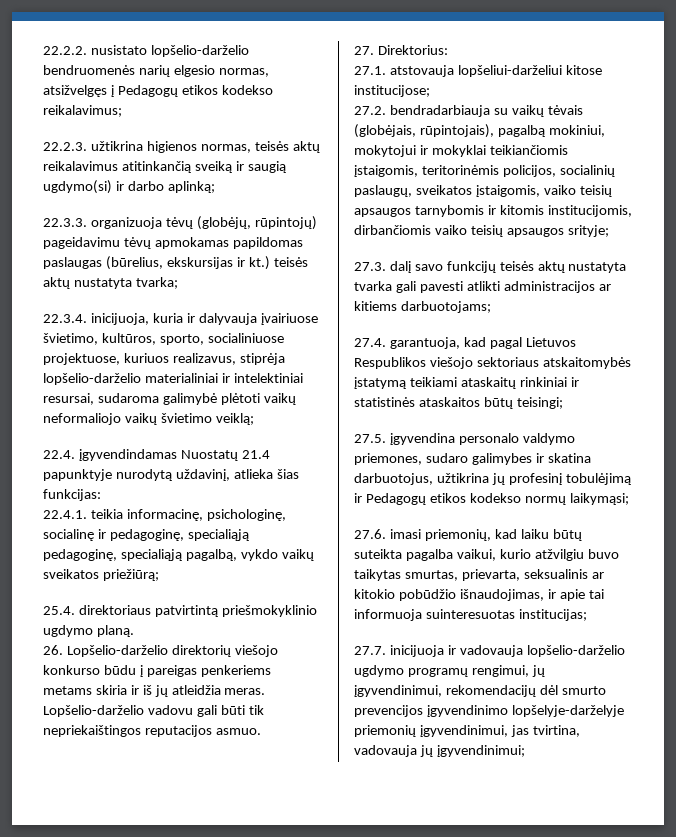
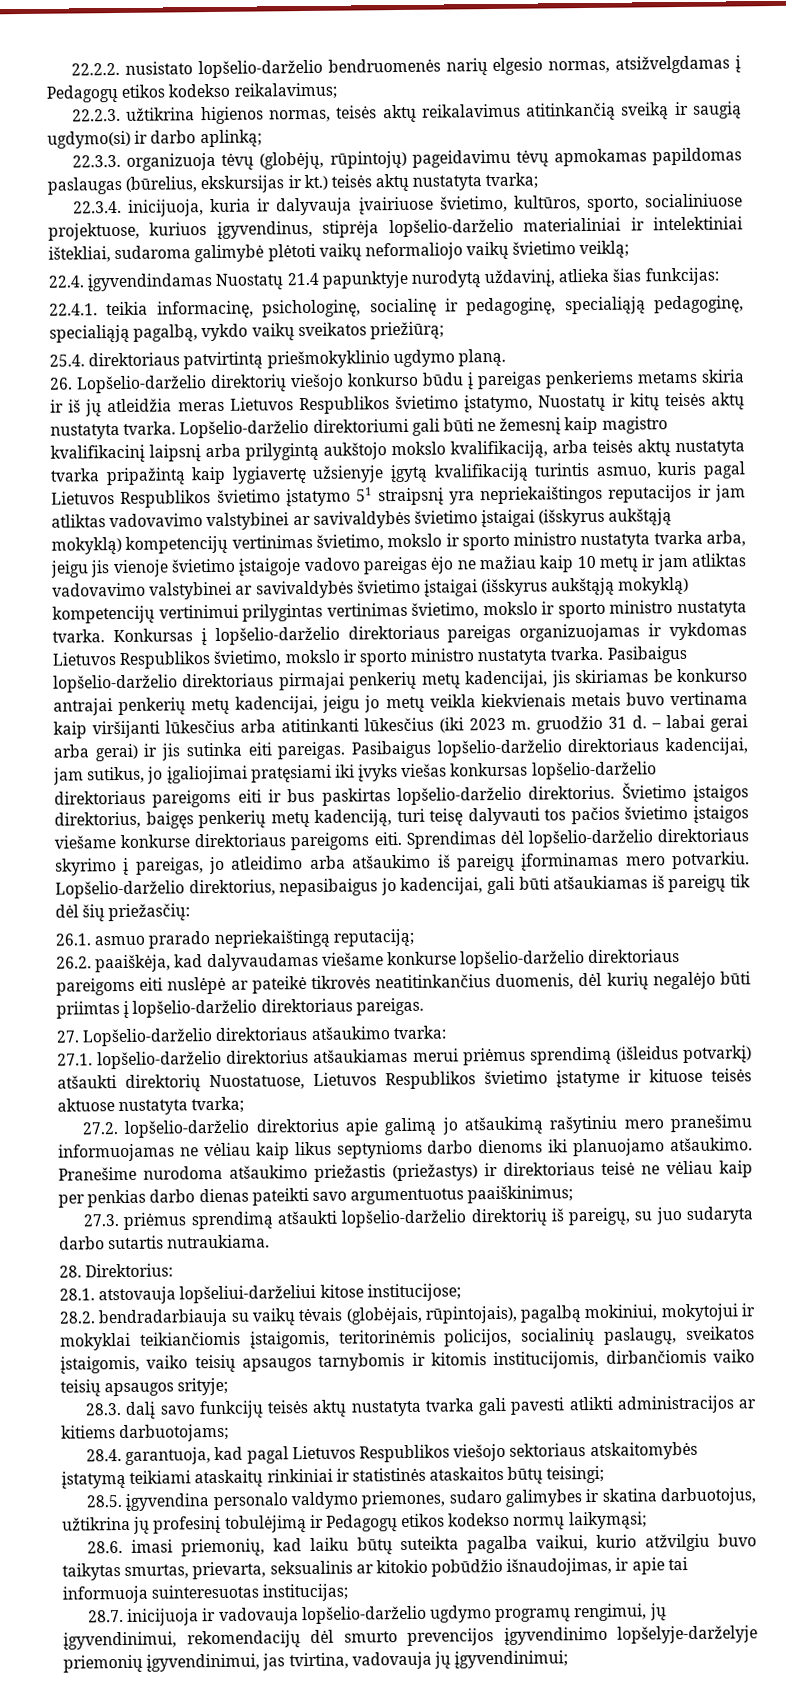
- 22.2.2. nusistato lopšelio-darželio bendruomenės narių elgesio normas, atsižvelgęs į Pedagogų etikos kodekso reikalavimus;
+ 22.2.2. nusistato lopšelio-darželio bendruomenės narių elgesio normas, atsižvelgdamas į Pedagogų etikos kodekso reikalavimus;
- 22.3.4. inicijuoja, kuria ir dalyvauja įvairiuose švietimo, kultūros, sporto, socialiniuose projektuose, kuriuos realizavus, stiprėja lopšelio-darželio materialiniai ir intelektiniai resursai, sudaroma galimybė plėtoti vaikų neformaliojo vaikų švietimo veiklą;
+ 22.3.4. inicijuoja, kuria ir dalyvauja įvairiuose švietimo, kultūros, sporto, socialiniuose projektuose, kuriuos įgyvendinus, stiprėja lopšelio-darželio materialiniai ir intelektiniai ištekliai, sudaroma galimybė plėtoti vaikų neformaliojo vaikų švietimo veiklą;
- 26. Lopšelio-darželio direktorių viešojo konkurso būdu į pareigas penkeriems metams skiria ir iš jų atleidžia meras. Lopšelio-darželio vadovu gali būti tik nepriekaištingos reputacijos asmuo.
- 27. Direktorius:
+ 26. Lopšelio-darželio direktorių viešojo konkurso būdu į pareigas penkeriems metams skiria ir iš jų atleidžia meras Lietuvos Respublikos švietimo įstatymo, Nuostatų ir kitų teisės aktų nustatyta tvarka. Lopšelio-darželio direktoriumi gali būti ne žemesnį kaip magistro kvalifikacinį laipsnį arba prilygintą aukštojo mokslo kvalifikaciją, arba teisės aktų nustatyta tvarka pripažintą kaip lygiavertę užsienyje įgytą kvalifikaciją turintis asmuo, kuris pagal Lietuvos Respublikos švietimo įstatymo 51 straipsnį yra nepriekaištingos reputacijos ir jam atliktas vadovavimo valstybinei ar savivaldybės švietimo įstaigai (išskyrus aukštąją mokyklą) kompetencijų vertinimas švietimo, mokslo ir sporto ministro nustatyta tvarka arba, jeigu jis vienoje švietimo įstaigoje vadovo pareigas ėjo ne mažiau kaip 10 metų ir jam atliktas vadovavimo valstybinei ar savivaldybės švietimo įstaigai (išskyrus aukštąją mokyklą) kompetencijų vertinimui prilygintas vertinimas švietimo, mokslo ir sporto ministro nustatyta tvarka. Konkursas į lopšelio-darželio direktoriaus pareigas organizuojamas ir vykdomas Lietuvos Respublikos švietimo, mokslo ir sporto ministro nustatyta tvarka. Pasibaigus lopšelio-darželio direktoriaus pirmajai penkerių metų kadencijai, jis skiriamas be konkurso antrajai penkerių metų kadencijai, jeigu jo metų veikla kiekvienais metais buvo vertinama kaip viršijanti lūkesčius arba atitinkanti lūkesčius (iki 2023 m. gruodžio 31 d. – labai gerai arba gerai) ir jis sutinka eiti pareigas. Pasibaigus lopšelio-darželio direktoriaus kadencijai, jam sutikus, jo įgaliojimai pratęsiami iki įvyks viešas konkursas lopšelio-darželio direktoriaus pareigoms eiti ir bus paskirtas lopšelio-darželio direktorius. Švietimo įstaigos direktorius, baigęs penkerių metų kadenciją, turi teisę dalyvauti tos pačios švietimo įstaigos viešame konkurse direktoriaus pareigoms eiti. Sprendimas dėl lopšelio-darželio direktoriaus skyrimo į pareigas, jo atleidimo arba atšaukimo iš pareigų įforminamas mero potvarkiu. Lopšelio-darželio direktorius, nepasibaigus jo kadencijai, gali būti atšaukiamas iš pareigų tik dėl šių priežasčių:
+ 26.1. asmuo prarado nepriekaištingą reputaciją;
+ 26.2. paaiškėja, kad dalyvaudamas viešame konkurse lopšelio-darželio direktoriaus pareigoms eiti nuslėpė ar pateikė tikrovės neatitinkančius duomenis, dėl kurių negalėjo būti priimtas į lopšelio-darželio direktoriaus pareigas.
+ 27. Lopšelio-darželio direktoriaus atšaukimo tvarka:
+ 27.1. lopšelio-darželio direktorius atšaukiamas merui priėmus sprendimą (išleidus potvarkį) atšaukti direktorių Nuostatuose, Lietuvos Respublikos švietimo įstatyme ir kituose teisės aktuose nustatyta tvarka;
+ 27.2. lopšelio-darželio direktorius apie galimą jo atšaukimą rašytiniu mero pranešimu informuojamas ne vėliau kaip likus septynioms darbo dienoms iki planuojamo atšaukimo. Pranešime nurodoma atšaukimo priežastis (priežastys) ir direktoriaus teisė ne vėliau kaip per penkias darbo dienas pateikti savo argumentuotus paaiškinimus;
+ 27.3. priėmus sprendimą atšaukti lopšelio-darželio direktorių iš pareigų, su juo sudaryta darbo sutartis nutraukiama.
+ 28. Direktorius:
- 27.1. atstovauja lopšeliui-darželiui kitose institucijose;
+ 28.1. atstovauja lopšeliui-darželiui kitose institucijose;
- 27.2. bendradarbiauja su vaikų tėvais (globėjais, rūpintojais), pagalbą mokiniui, mokytojui ir mokyklai teikiančiomis įstaigomis, teritorinėmis policijos, socialinių paslaugų, sveikatos įstaigomis, vaiko teisių apsaugos tarnybomis ir kitomis institucijomis, dirbančiomis vaiko teisių apsaugos srityje;
+ 28.2. bendradarbiauja su vaikų tėvais (globėjais, rūpintojais), pagalbą mokiniui, mokytojui ir mokyklai teikiančiomis įstaigomis, teritorinėmis policijos, socialinių paslaugų, sveikatos įstaigomis, vaiko teisių apsaugos tarnybomis ir kitomis institucijomis, dirbančiomis vaiko teisių apsaugos srityje;
- 27.3. dalį savo funkcijų teisės aktų nustatyta tvarka gali pavesti atlikti administracijos ar kitiems darbuotojams;
+ 28.3. dalį savo funkcijų teisės aktų nustatyta tvarka gali pavesti atlikti administracijos ar kitiems darbuotojams;
- 27.4. garantuoja, kad pagal Lietuvos Respublikos viešojo sektoriaus atskaitomybės įstatymą teikiami ataskaitų rinkiniai ir statistinės ataskaitos būtų teisingi;
+ 28.4. garantuoja, kad pagal Lietuvos Respublikos viešojo sektoriaus atskaitomybės įstatymą teikiami ataskaitų rinkiniai ir statistinės ataskaitos būtų teisingi;
- 27.5. įgyvendina personalo valdymo priemones, sudaro galimybes ir skatina darbuotojus, užtikrina jų profesinį tobulėjimą ir Pedagogų etikos kodekso normų laikymąsi;
+ 28.5. įgyvendina personalo valdymo priemones, sudaro galimybes ir skatina darbuotojus, užtikrina jų profesinį tobulėjimą ir Pedagogų etikos kodekso normų laikymąsi;
- 27.6. imasi priemonių, kad laiku būtų suteikta pagalba vaikui, kurio atžvilgiu buvo taikytas smurtas, prievarta, seksualinis ar kitokio pobūdžio išnaudojimas, ir apie tai informuoja suinteresuotas institucijas;
+ 28.6. imasi priemonių, kad laiku būtų suteikta pagalba vaikui, kurio atžvilgiu buvo taikytas smurtas, prievarta, seksualinis ar kitokio pobūdžio išnaudojimas, ir apie tai informuoja suinteresuotas institucijas;
- 27.7. inicijuoja ir vadovauja lopšelio-darželio ugdymo programų rengimui, jų įgyvendinimui, rekomendacijų dėl smurto prevencijos įgyvendinimo lopšelyje-darželyje priemonių įgyvendinimui, jas tvirtina, vadovauja jų įgyvendinimui;
+ 28.7. inicijuoja ir vadovauja lopšelio-darželio ugdymo programų rengimui, jų įgyvendinimui, rekomendacijų dėl smurto prevencijos įgyvendinimo lopšelyje-darželyje priemonių įgyvendinimui, jas tvirtina, vadovauja jų įgyvendinimui;

